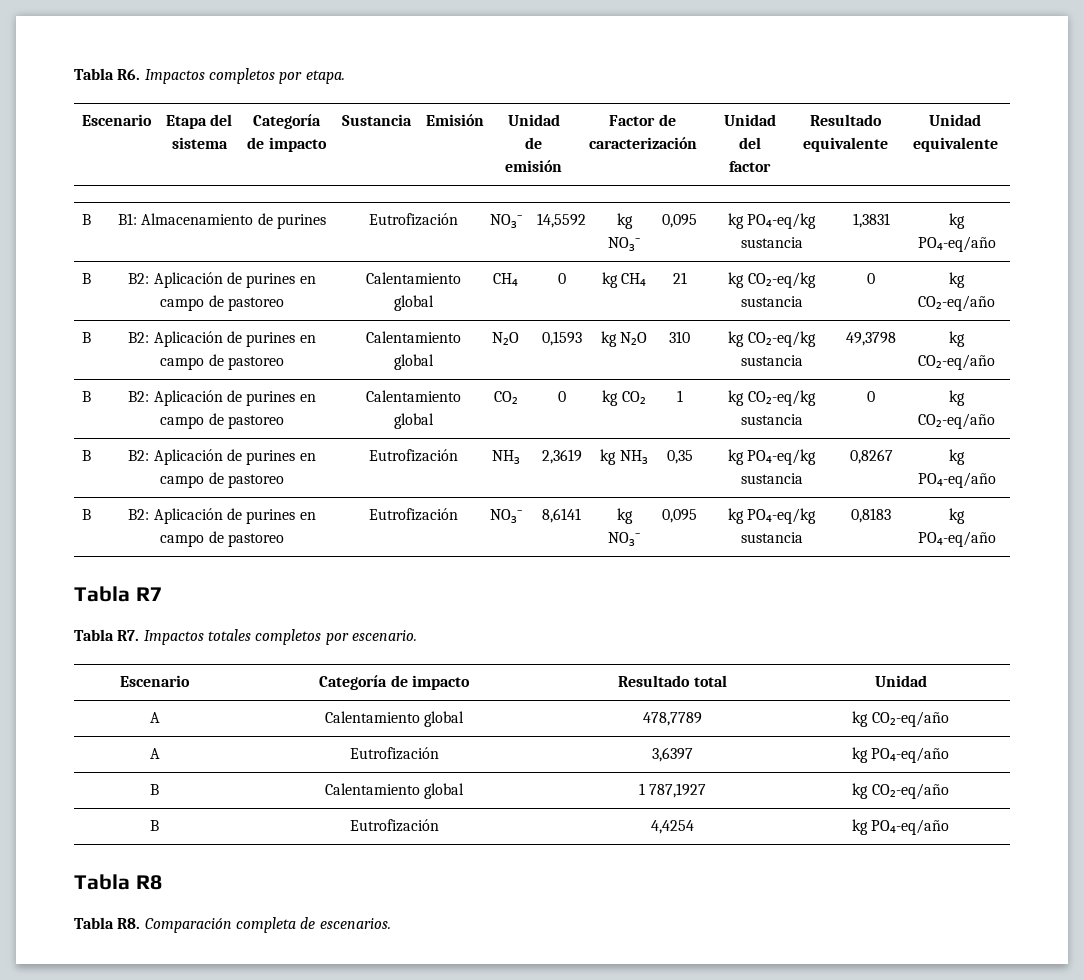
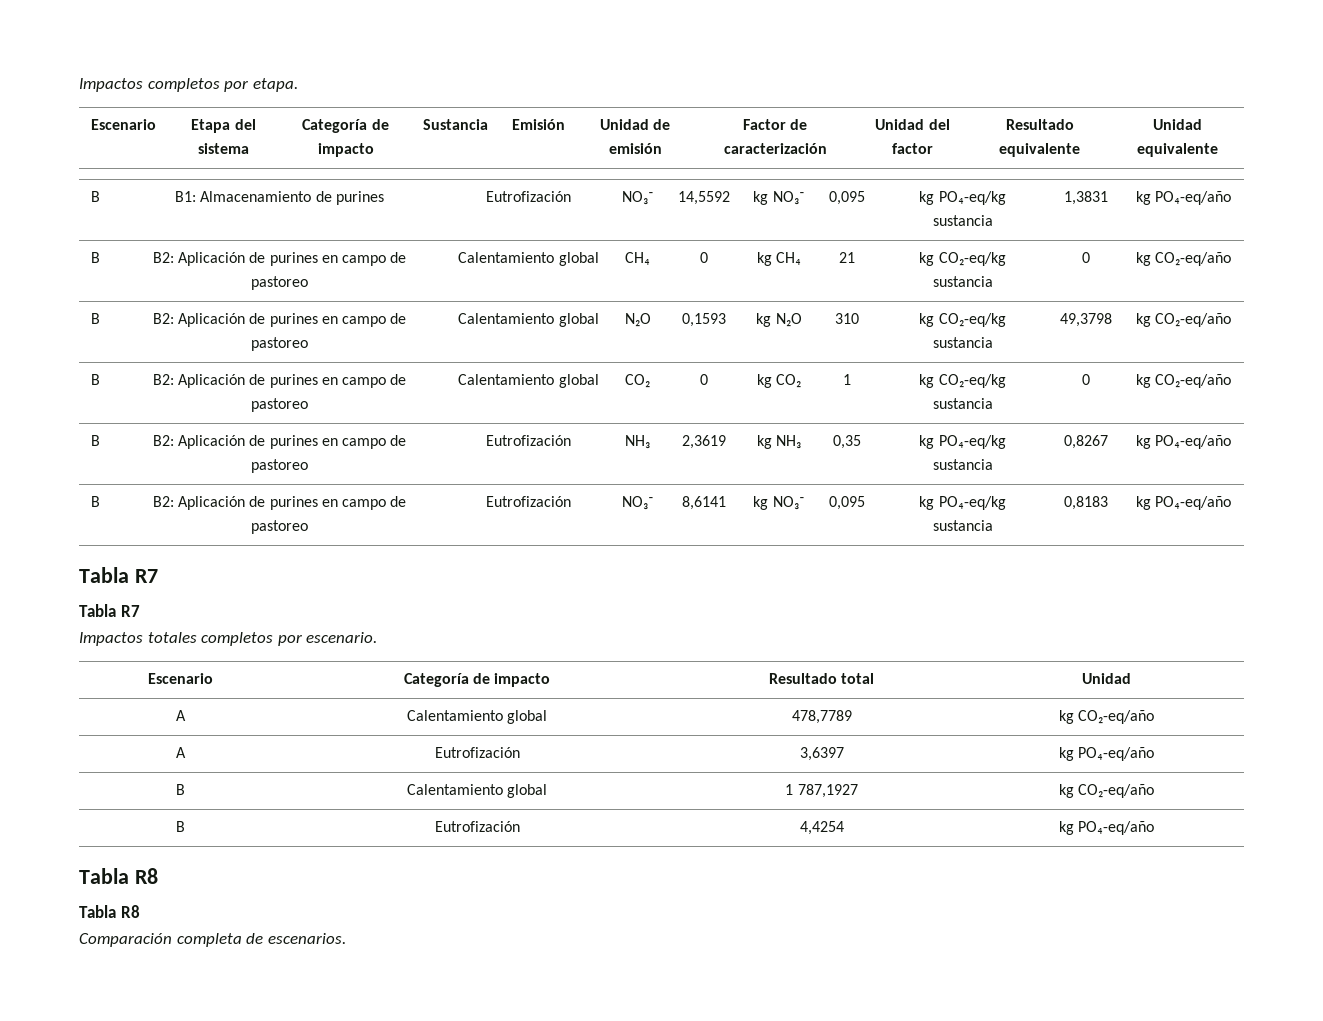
- Tabla R6. Impactos completos por etapa.
+ Impactos completos por etapa.
  B | B2: Aplicación de purines en campo de pastoreo | Eutrofización | NO₃⁻ | 8,6141 | kg NO₃⁻ | 0,095 | kg PO₄-eq/kg sustancia | 0,8183 | kg PO₄-eq/año
  Tabla R7
- Tabla R7. Impactos totales completos por escenario.
+ Tabla R7
+ Impactos totales completos por escenario.
  B | Eutrofización | 4,4254 | kg PO₄-eq/año
  Tabla R8
- Tabla R8. Comparación completa de escenarios.
+ Tabla R8
+ Comparación completa de escenarios.

